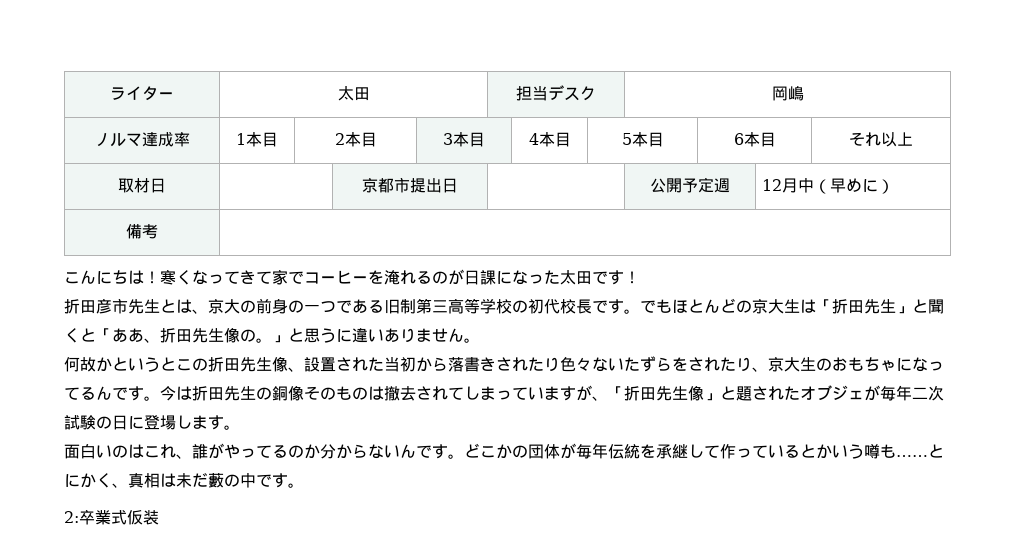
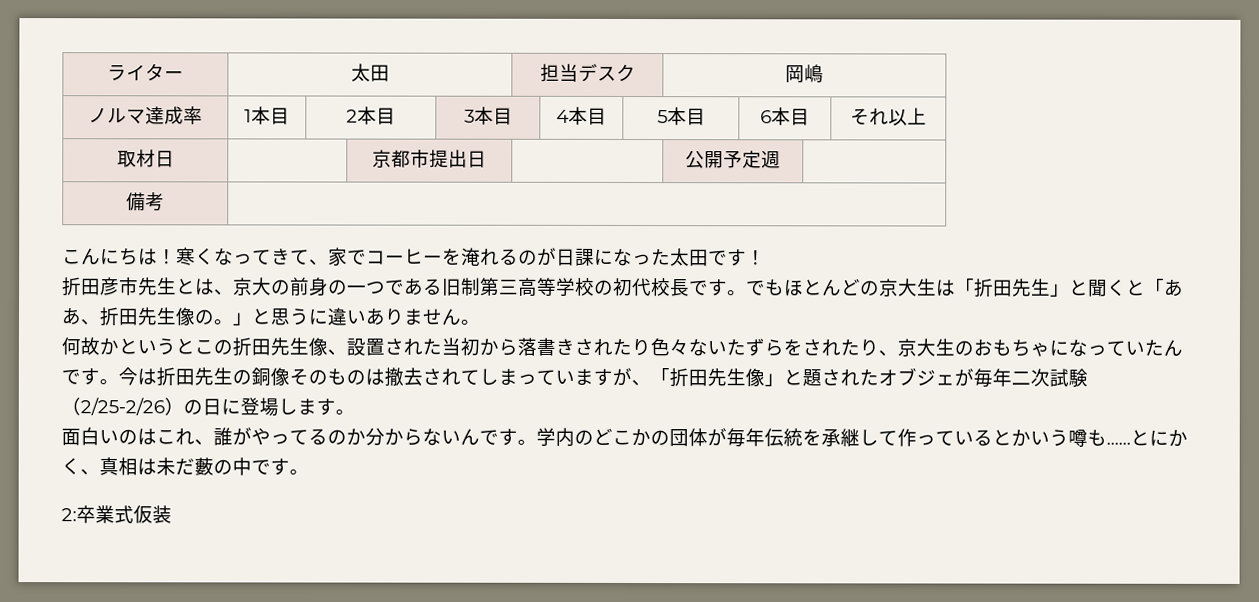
- 取材日 | | 京都市提出日 | | 公開予定週 | 12月中（早めに）
+ 取材日 | | 京都市提出日 | | 公開予定週 |
- 寒くなってきて家でコーヒーを淹れるのが日課になった太田です！
+ 寒くなってきて、家でコーヒーを淹れるのが日課になった太田です！
- 何故かというとこの折田先生像、設置された当初から落書きされたり色々ないたずらをされたり、京大生のおもちゃになってるんです。
+ 何故かというとこの折田先生像、設置された当初から落書きされたり色々ないたずらをされたり、京大生のおもちゃになっていたんです。
- 今は折田先生の銅像そのものは撤去されてしまっていますが、「折田先生像」と題されたオブジェが毎年二次試験の日に登場します。
+ 今は折田先生の銅像そのものは撤去されてしまっていますが、「折田先生像」と題されたオブジェが毎年二次試験（2/25-2/26）の日に登場します。
- どこかの団体が毎年伝統を承継して作っているとかいう噂も……
+ 学内のどこかの団体が毎年伝統を承継して作っているとかいう噂も……

